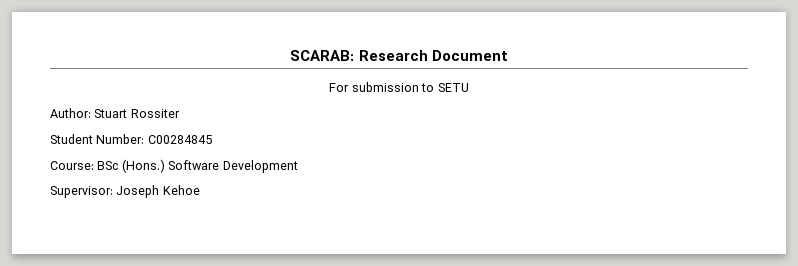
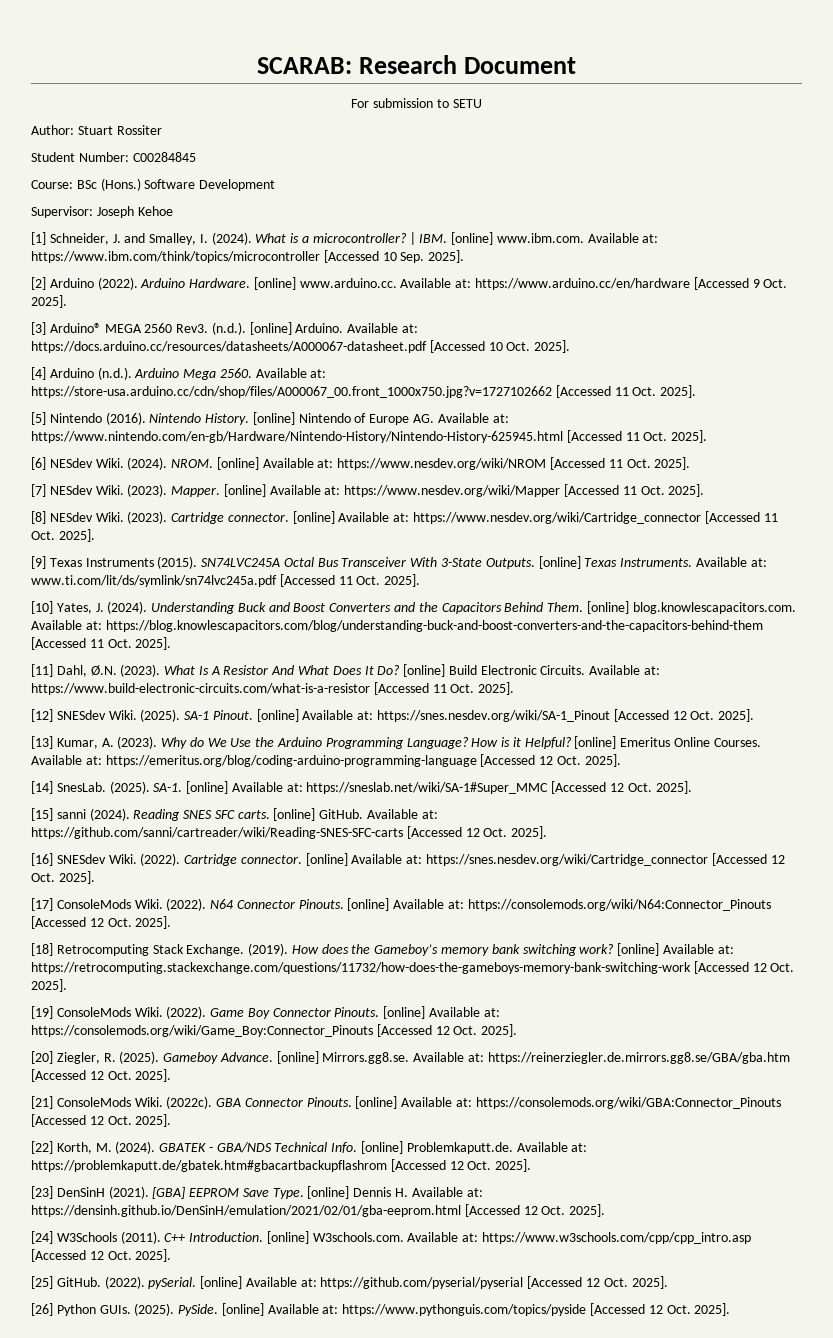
+ [1] Schneider, J. and Smalley, I. (2024). What is a microcontroller? | IBM. [online] www.ibm.com. Available at: https://www.ibm.com/think/topics/microcontroller [Accessed 10 Sep. 2025].
+ [2] Arduino (2022). Arduino Hardware. [online] www.arduino.cc. Available at: https://www.arduino.cc/en/hardware [Accessed 9 Oct. 2025].
+ [3] Arduino® MEGA 2560 Rev3. (n.d.). [online] Arduino. Available at: https://docs.arduino.cc/resources/datasheets/A000067-datasheet.pdf [Accessed 10 Oct. 2025].
+ [4] Arduino (n.d.). Arduino Mega 2560. Available at: https://store-usa.arduino.cc/cdn/shop/files/A000067_00.front_1000x750.jpg?v=1727102662 [Accessed 11 Oct. 2025].
+ [5] Nintendo (2016). Nintendo History. [online] Nintendo of Europe AG. Available at: https://www.nintendo.com/en-gb/Hardware/Nintendo-History/Nintendo-History-625945.html [Accessed 11 Oct. 2025].
+ [6] NESdev Wiki. (2024). NROM. [online] Available at: https://www.nesdev.org/wiki/NROM [Accessed 11 Oct. 2025].
+ [7] NESdev Wiki. (2023). Mapper. [online] Available at: https://www.nesdev.org/wiki/Mapper [Accessed 11 Oct. 2025].
+ [8] NESdev Wiki. (2023). Cartridge connector. [online] Available at: https://www.nesdev.org/wiki/Cartridge_connector [Accessed 11 Oct. 2025].
+ [9] Texas Instruments (2015). SN74LVC245A Octal Bus Transceiver With 3-State Outputs. [online] Texas Instruments. Available at: www.ti.com/lit/ds/symlink/sn74lvc245a.pdf [Accessed 11 Oct. 2025].
+ [10] Yates, J. (2024). Understanding Buck and Boost Converters and the Capacitors Behind Them. [online] blog.knowlescapacitors.com. Available at: https://blog.knowlescapacitors.com/blog/understanding-buck-and-boost-converters-and-the-capacitors-behind-them [Accessed 11 Oct. 2025].
+ [11] Dahl, Ø.N. (2023). What Is A Resistor And What Does It Do? [online] Build Electronic Circuits. Available at: https://www.build-electronic-circuits.com/what-is-a-resistor [Accessed 11 Oct. 2025].
+ [12] SNESdev Wiki. (2025). SA-1 Pinout. [online] Available at: https://snes.nesdev.org/wiki/SA-1_Pinout [Accessed 12 Oct. 2025].
+ [13] Kumar, A. (2023). Why do We Use the Arduino Programming Language? How is it Helpful? [online] Emeritus Online Courses. Available at: https://emeritus.org/blog/coding-arduino-programming-language [Accessed 12 Oct. 2025].
+ [14] SnesLab. (2025). SA-1. [online] Available at: https://sneslab.net/wiki/SA-1#Super_MMC [Accessed 12 Oct. 2025].
+ [15] sanni (2024). Reading SNES SFC carts. [online] GitHub. Available at: https://github.com/sanni/cartreader/wiki/Reading-SNES-SFC-carts [Accessed 12 Oct. 2025].
+ [16] SNESdev Wiki. (2022). Cartridge connector. [online] Available at: https://snes.nesdev.org/wiki/Cartridge_connector [Accessed 12 Oct. 2025].
+ [17] ConsoleMods Wiki. (2022). N64 Connector Pinouts. [online] Available at: https://consolemods.org/wiki/N64:Connector_Pinouts [Accessed 12 Oct. 2025].
+ [18] Retrocomputing Stack Exchange. (2019). How does the Gameboy’s memory bank switching work? [online] Available at: https://retrocomputing.stackexchange.com/questions/11732/how-does-the-gameboys-memory-bank-switching-work [Accessed 12 Oct. 2025].
+ [19] ConsoleMods Wiki. (2022). Game Boy Connector Pinouts. [online] Available at: https://consolemods.org/wiki/Game_Boy:Connector_Pinouts [Accessed 12 Oct. 2025].
+ [20] Ziegler, R. (2025). Gameboy Advance. [online] Mirrors.gg8.se. Available at: https://reinerziegler.de.mirrors.gg8.se/GBA/gba.htm [Accessed 12 Oct. 2025].
+ [21] ConsoleMods Wiki. (2022c). GBA Connector Pinouts. [online] Available at: https://consolemods.org/wiki/GBA:Connector_Pinouts [Accessed 12 Oct. 2025].
+ [22] Korth, M. (2024). GBATEK - GBA/NDS Technical Info. [online] Problemkaputt.de. Available at: https://problemkaputt.de/gbatek.htm#gbacartbackupflashrom [Accessed 12 Oct. 2025].
+ [23] DenSinH (2021). [GBA] EEPROM Save Type. [online] Dennis H. Available at: https://densinh.github.io/DenSinH/emulation/2021/02/01/gba-eeprom.html [Accessed 12 Oct. 2025].
+ [24] W3Schools (2011). C++ Introduction. [online] W3schools.com. Available at: https://www.w3schools.com/cpp/cpp_intro.asp [Accessed 12 Oct. 2025].
+ [25] GitHub. (2022). pySerial. [online] Available at: https://github.com/pyserial/pyserial [Accessed 12 Oct. 2025].
+ [26] Python GUIs. (2025). PySide. [online] Available at: https://www.pythonguis.com/topics/pyside [Accessed 12 Oct. 2025].

